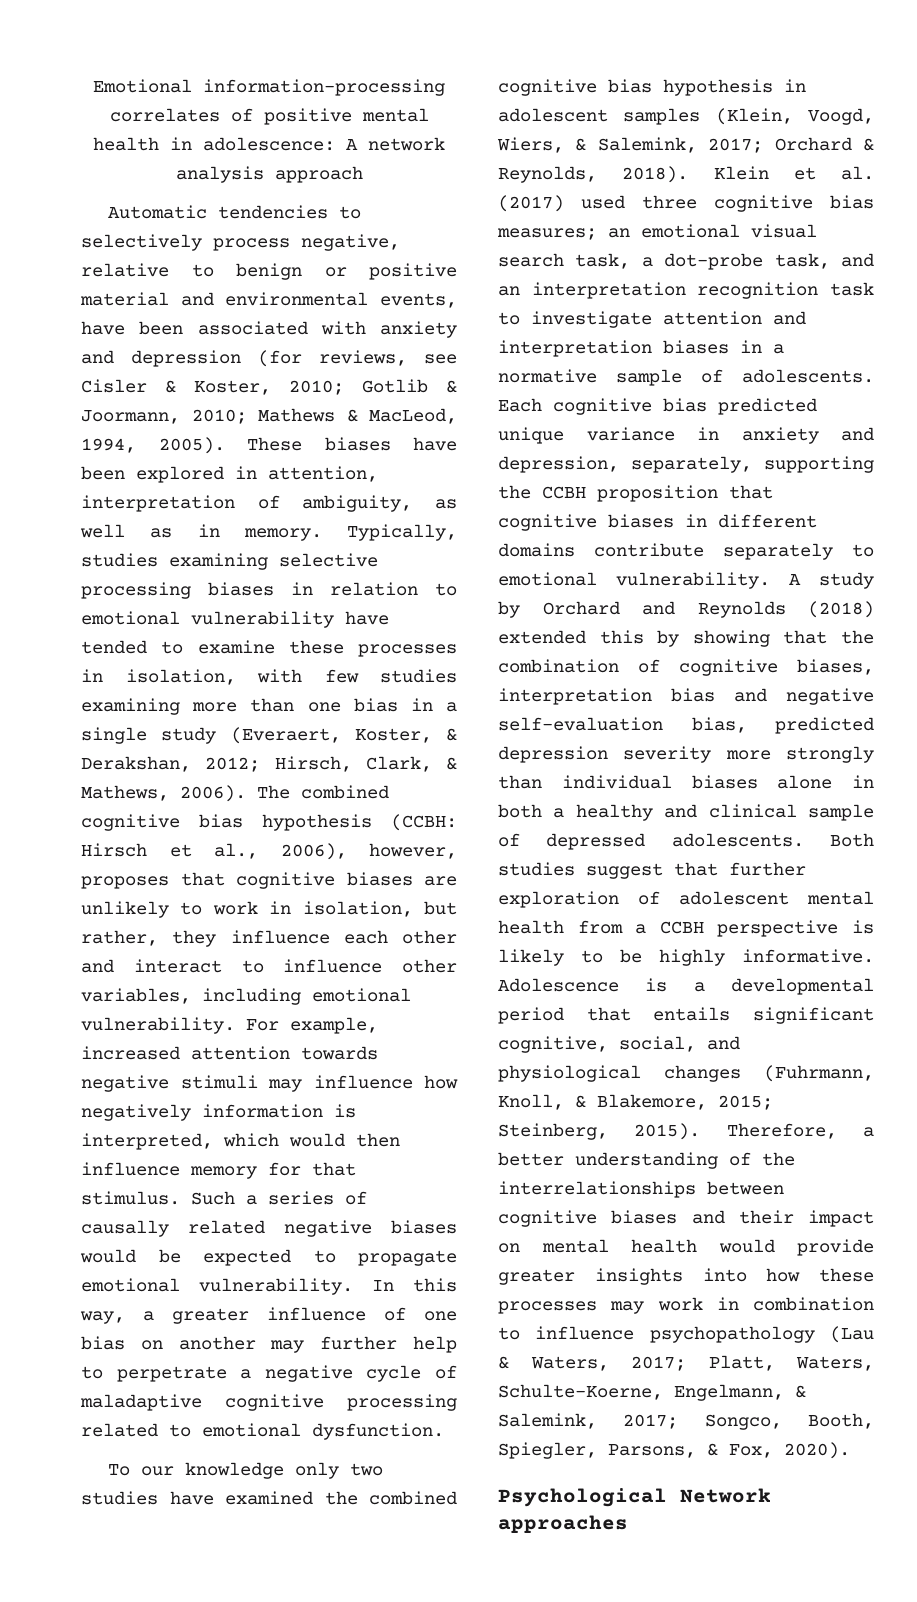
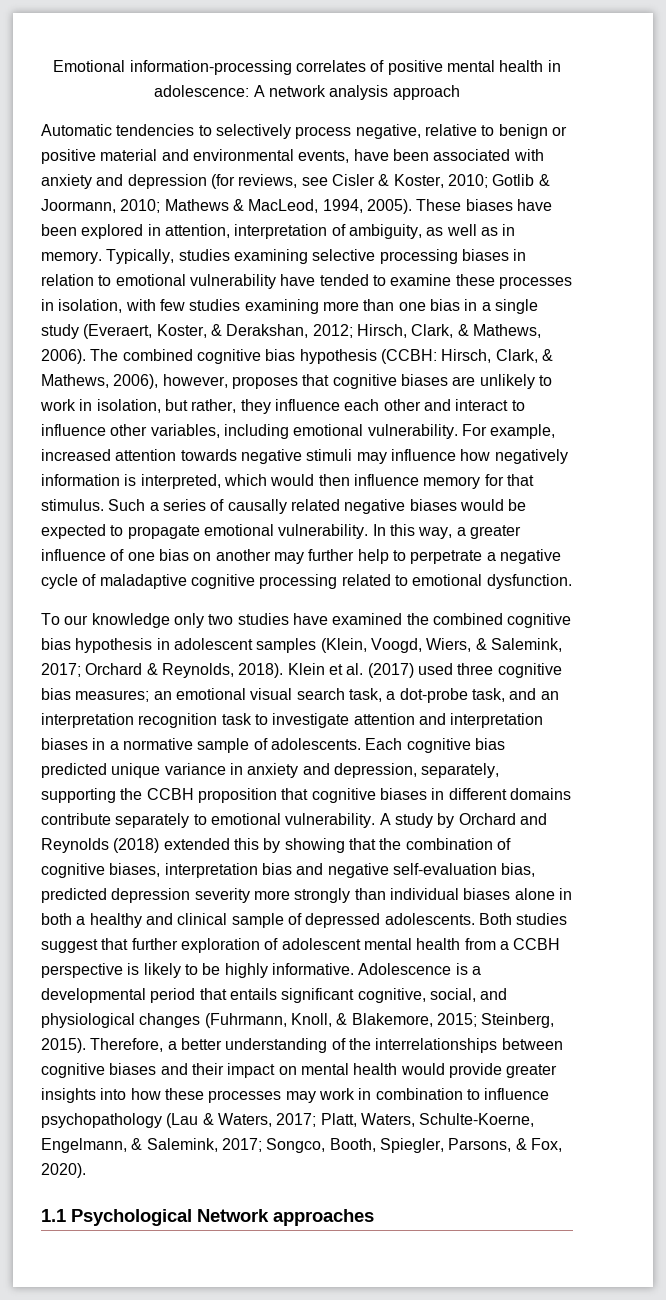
- The combined cognitive bias hypothesis (CCBH: Hirsch et al., 2006), however, proposes that cognitive biases are unlikely to work in isolation, but rather, they influence each other and interact to influence other variables, including emotional vulnerability.
+ The combined cognitive bias hypothesis (CCBH: Hirsch, Clark, & Mathews, 2006), however, proposes that cognitive biases are unlikely to work in isolation, but rather, they influence each other and interact to influence other variables, including emotional vulnerability.
- Psychological Network approaches
+ 1.1 Psychological Network approaches

